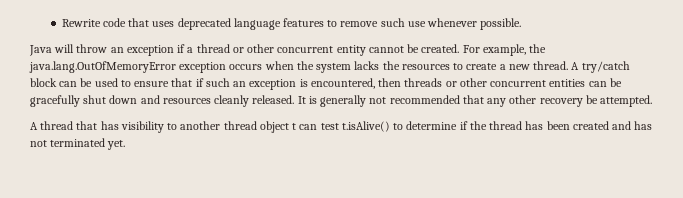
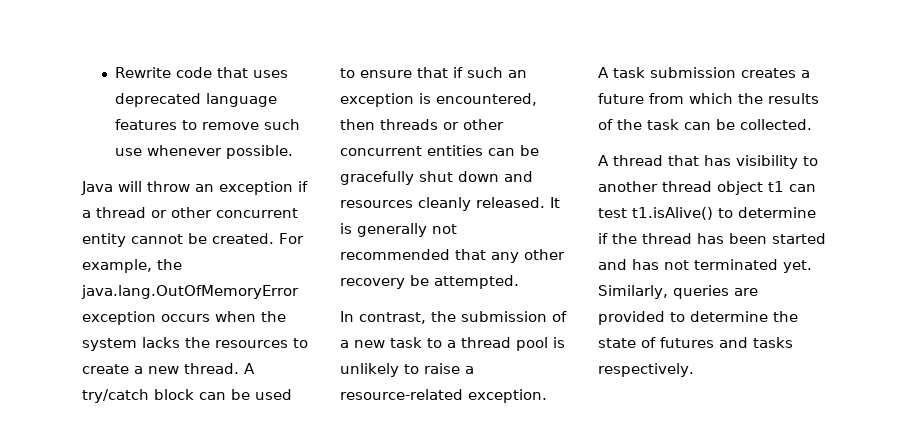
+ In contrast, the submission of a new task to a thread pool is unlikely to raise a resource-related exception.
+ A task submission creates a future from which the results of the task can be collected.
- A thread that has visibility to another thread object t can test t.isAlive() to determine if the thread has been created and has not terminated yet.
+ A thread that has visibility to another thread object t1 can test t1.isAlive() to determine if the thread has been started and has not terminated yet.
+ Similarly, queries are provided to determine the state of futures and tasks respectively.

